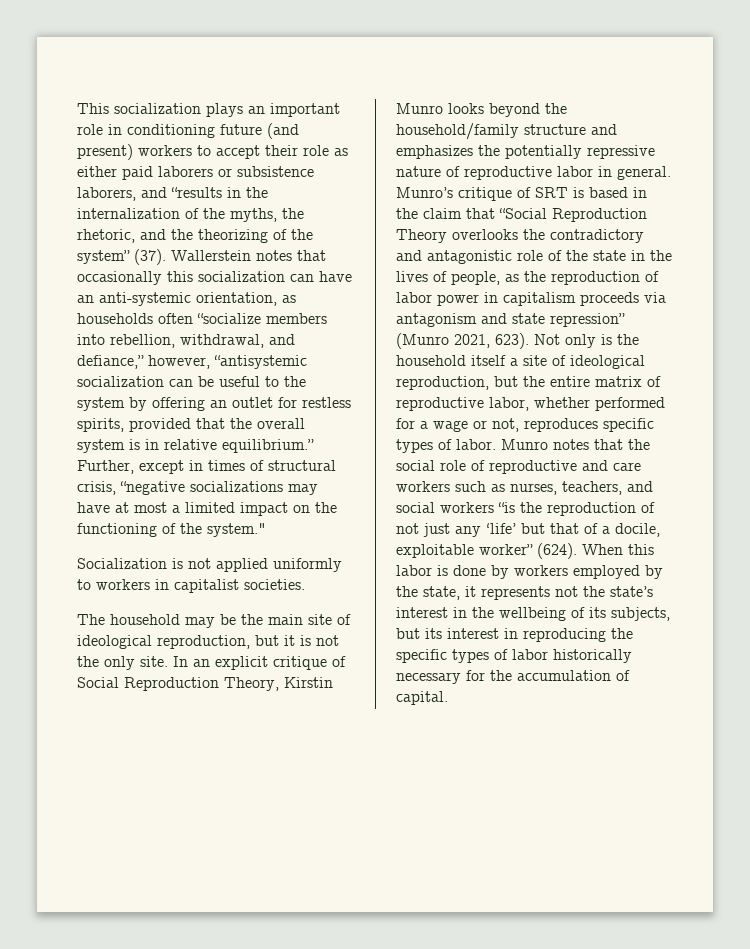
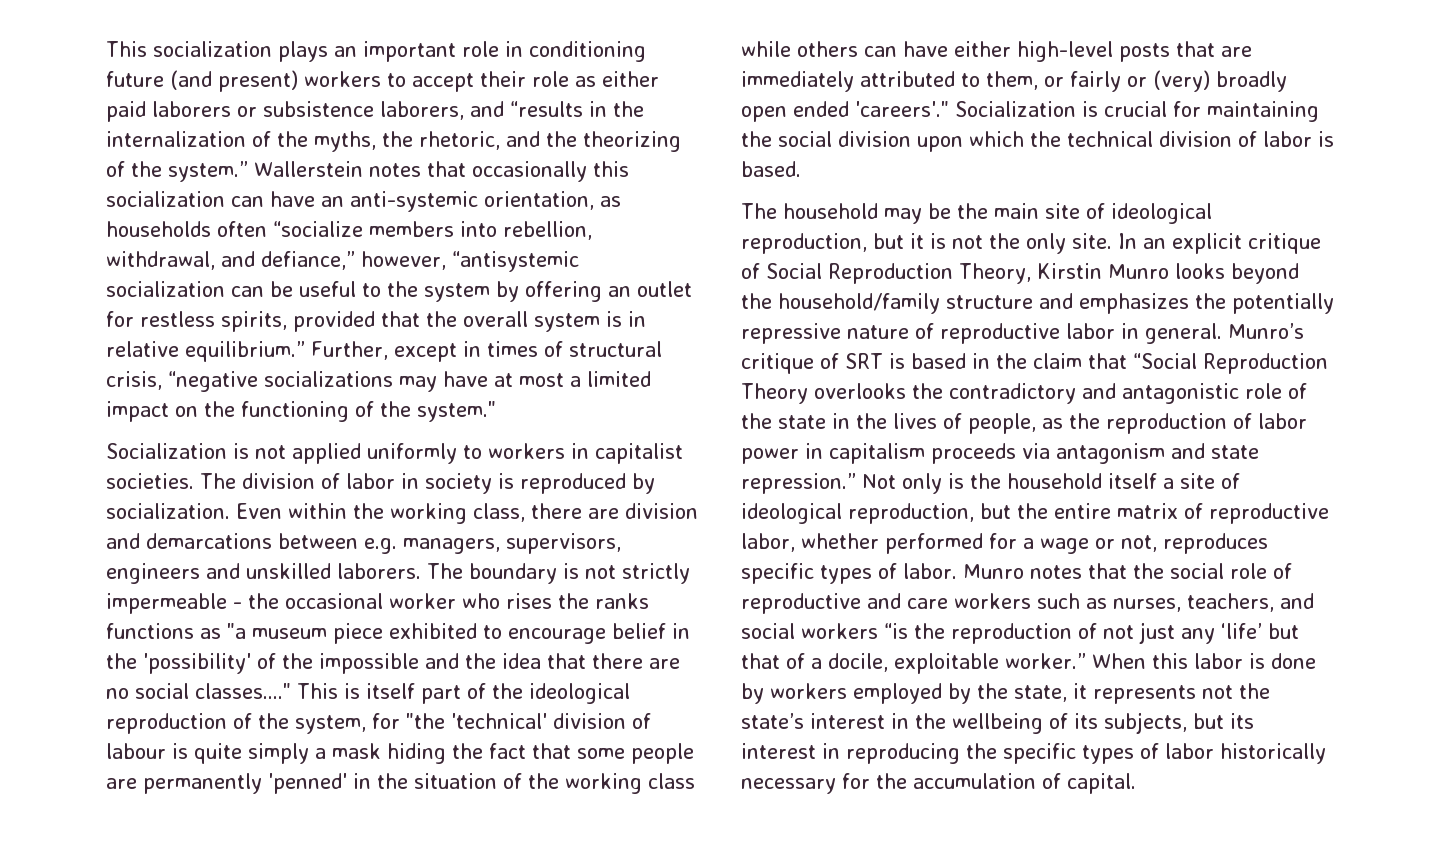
- This socialization plays an important role in conditioning future (and present) workers to accept their role as either paid laborers or subsistence laborers, and “results in the internalization of the myths, the rhetoric, and the theorizing of the system” (37).
+ This socialization plays an important role in conditioning future (and present) workers to accept their role as either paid laborers or subsistence laborers, and “results in the internalization of the myths, the rhetoric, and the theorizing of the system.”
+ The division of labor in society is reproduced by socialization. Even within the working class, there are division and demarcations between e.g. managers, supervisors, engineers and unskilled laborers. The boundary is not strictly impermeable - the occasional worker who rises the ranks functions as "a museum piece exhibited to encourage belief in the 'possibility' of the impossible and the idea that there are no social classes...." This is itself part of the ideological reproduction of the system, for "the 'technical' division of labour is quite simply a mask hiding the fact that some people are permanently 'penned' in the situation of the working class while others can have either high-level posts that are immediately attributed to them, or fairly or (very) broadly open ended 'careers'." Socialization is crucial for maintaining the social division upon which the technical division of labor is based.
- Munro’s critique of SRT is based in the claim that “Social Reproduction Theory overlooks the contradictory and antagonistic role of the state in the lives of people, as the reproduction of labor power in capitalism proceeds via antagonism and state repression” (Munro 2021, 623).
+ Munro’s critique of SRT is based in the claim that “Social Reproduction Theory overlooks the contradictory and antagonistic role of the state in the lives of people, as the reproduction of labor power in capitalism proceeds via antagonism and state repression.”
- Munro notes that the social role of reproductive and care workers such as nurses, teachers, and social workers “is the reproduction of not just any ‘life’ but that of a docile, exploitable worker” (624).
+ Munro notes that the social role of reproductive and care workers such as nurses, teachers, and social workers “is the reproduction of not just any ‘life’ but that of a docile, exploitable worker.”

